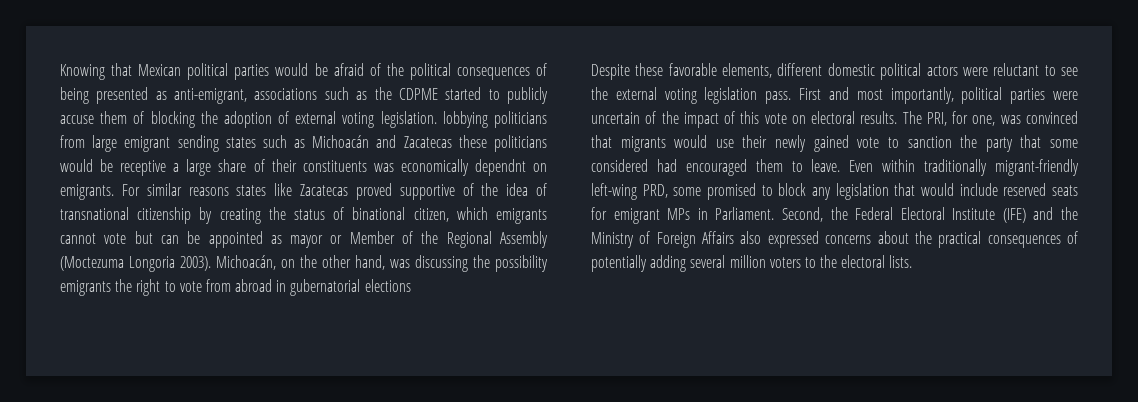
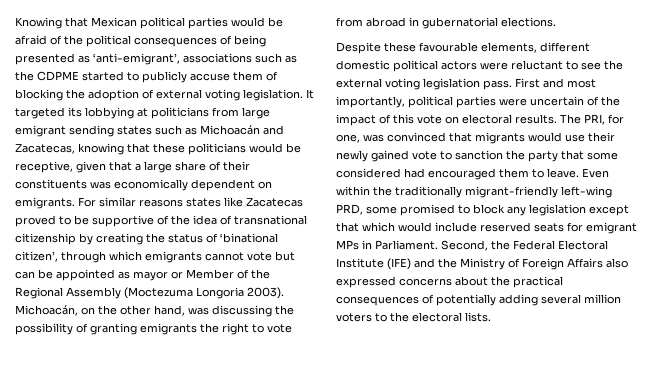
- Knowing that Mexican political parties would be afraid of the political consequences of being presented as anti-emigrant, associations such as the CDPME started to publicly accuse them of blocking the adoption of external voting legislation. lobbying politicians from large emigrant sending states such as Michoacán and Zacatecas these politicians would be receptive a large share of their constituents was economically dependnt on emigrants.
+ Knowing that Mexican political parties would be afraid of the political consequences of being presented as ‘anti-emigrant’, associations such as the CDPME started to publicly accuse them of blocking the adoption of external voting legislation. It targeted its lobbying at politicians from large emigrant sending states such as Michoacán and Zacatecas, knowing that these politicians would be receptive, given that a large share of their constituents was economically dependent on emigrants.
- For similar reasons states like Zacatecas proved supportive of the idea of transnational citizenship by creating the status of binational citizen, which emigrants cannot vote but can be appointed as mayor or Member of the Regional Assembly (Moctezuma Longoria 2003).
+ For similar reasons states like Zacatecas proved to be supportive of the idea of transnational citizenship by creating the status of ‘binational citizen’, through which emigrants cannot vote but can be appointed as mayor or Member of the Regional Assembly (Moctezuma Longoria 2003).
- Michoacán, on the other hand, was discussing the possibility emigrants the right to vote from abroad in gubernatorial elections
+ Michoacán, on the other hand, was discussing the possibility of granting emigrants the right to vote from abroad in gubernatorial elections.
- Despite these favorable elements, different domestic political actors were reluctant to see the external voting legislation pass.
+ Despite these favourable elements, different domestic political actors were reluctant to see the external voting legislation pass.
- Even within traditionally migrant-friendly left-wing PRD, some promised to block any legislation that would include reserved seats for emigrant MPs in Parliament.
+ Even within the traditionally migrant-friendly left-wing PRD, some promised to block any legislation except that which would include reserved seats for emigrant MPs in Parliament.

